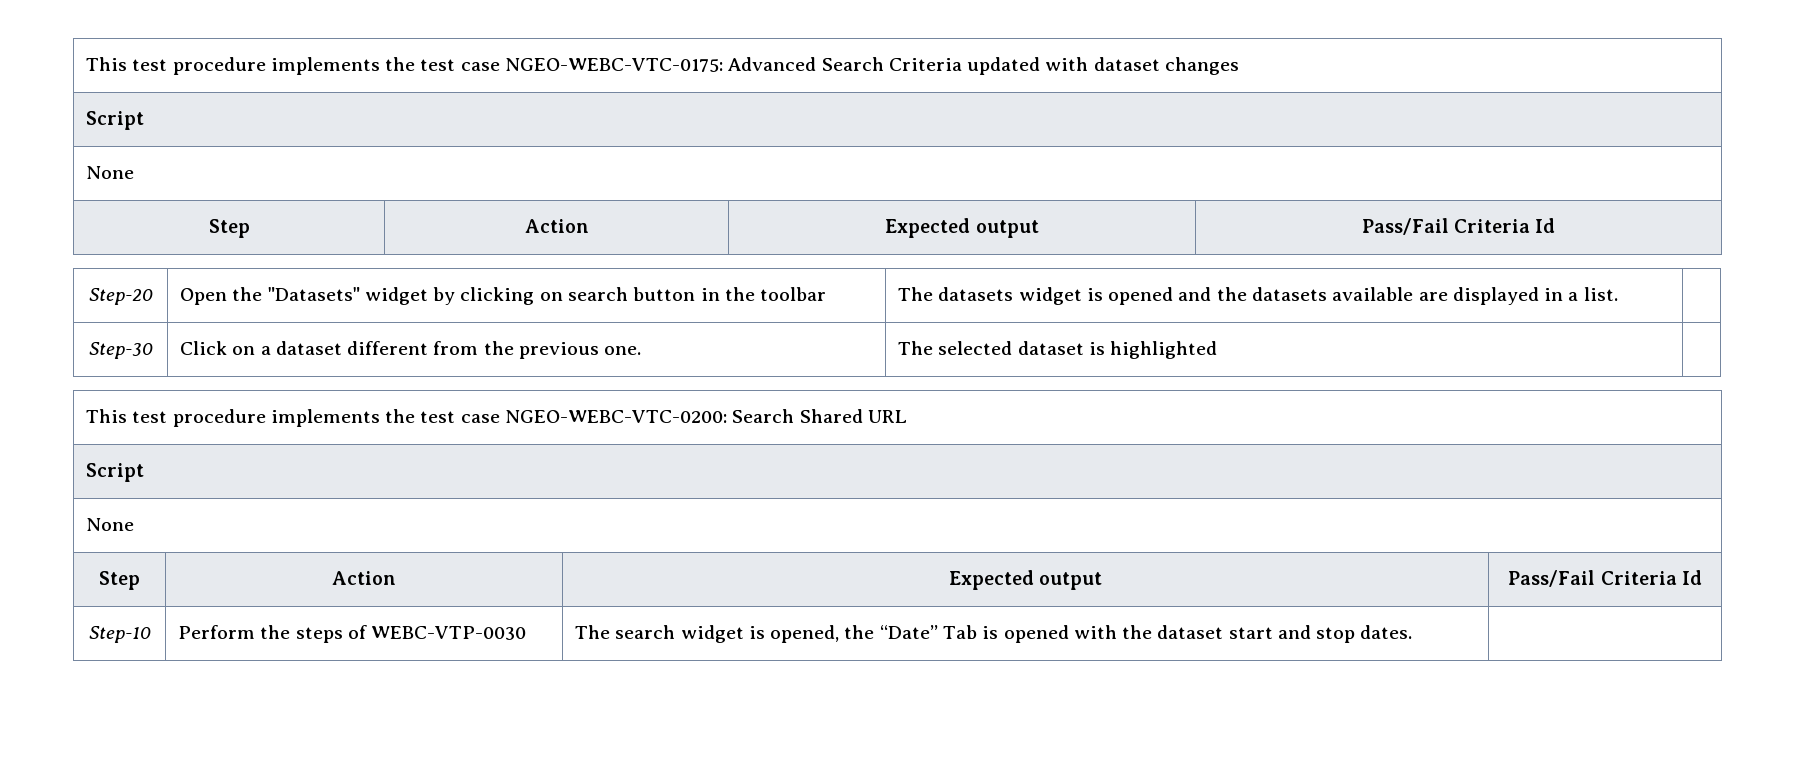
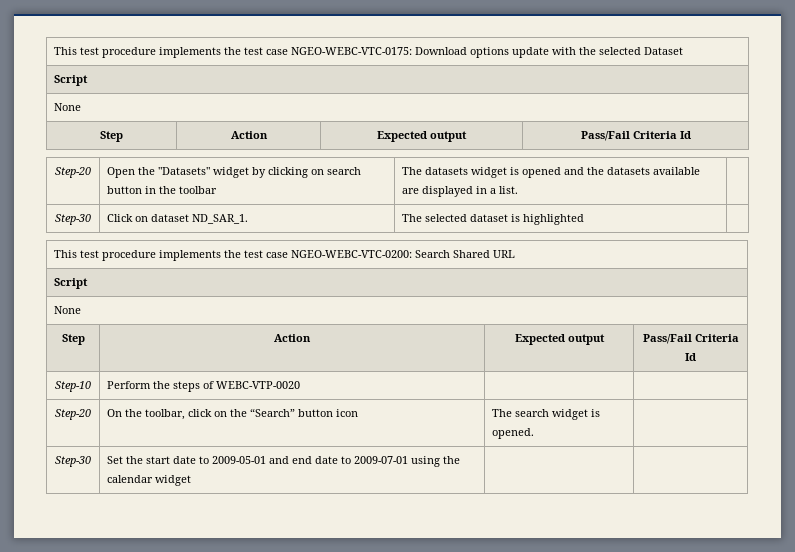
- This test procedure implements the test case NGEO-WEBC-VTC-0175: Advanced Search Criteria updated with dataset changes
+ This test procedure implements the test case NGEO-WEBC-VTC-0175: Download options update with the selected Dataset
- Step-30 | Click on a dataset different from the previous one. | The selected dataset is highlighted |
+ Step-30 | Click on dataset ND_SAR_1. | The selected dataset is highlighted |
- Step-10 | Perform the steps of WEBC-VTP-0030 | The search widget is opened, the “Date” Tab is opened with the dataset start and stop dates. |
+ Step-10 | Perform the steps of WEBC-VTP-0020 | |
+ Step-20 | On the toolbar, click on the “Search” button icon | The search widget is opened. |
+ Step-30 | Set the start date to 2009-05-01 and end date to 2009-07-01 using the calendar widget | |

